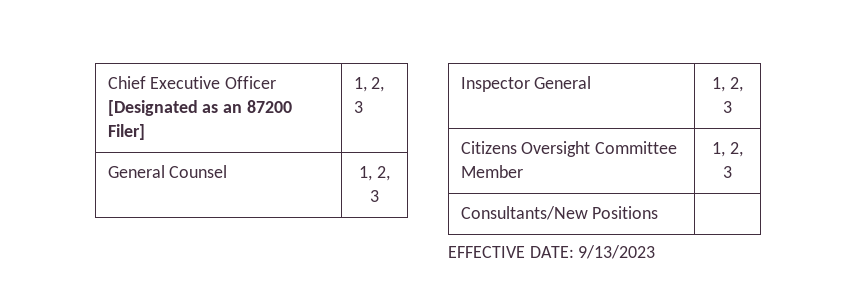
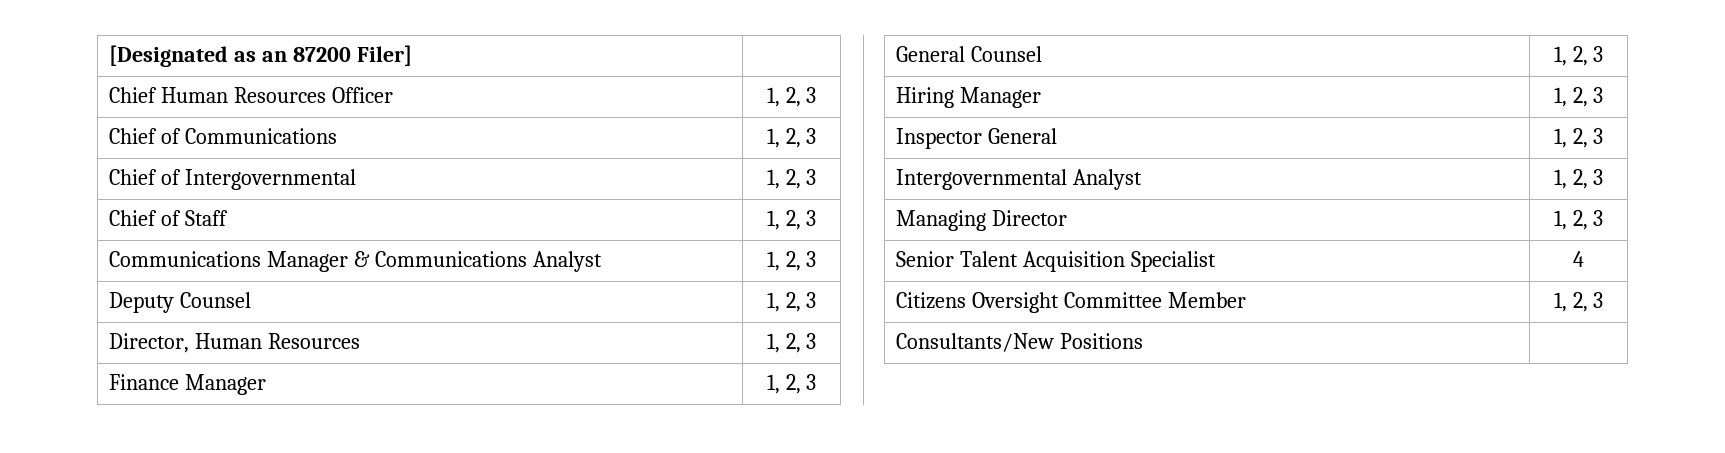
- Chief Executive Officer [Designated as an 87200 Filer] | 1, 2, 3
+ [Designated as an 87200 Filer] |
+ Chief Human Resources Officer | 1, 2, 3
+ Chief of Communications | 1, 2, 3
+ Chief of Intergovernmental | 1, 2, 3
+ Chief of Staff | 1, 2, 3
+ Communications Manager & Communications Analyst | 1, 2, 3
+ Deputy Counsel | 1, 2, 3
+ Director, Human Resources | 1, 2, 3
+ Finance Manager | 1, 2, 3
+ Hiring Manager | 1, 2, 3
+ Intergovernmental Analyst | 1, 2, 3
+ Managing Director | 1, 2, 3
+ Senior Talent Acquisition Specialist | 4
- EFFECTIVE DATE: 9/13/2023

